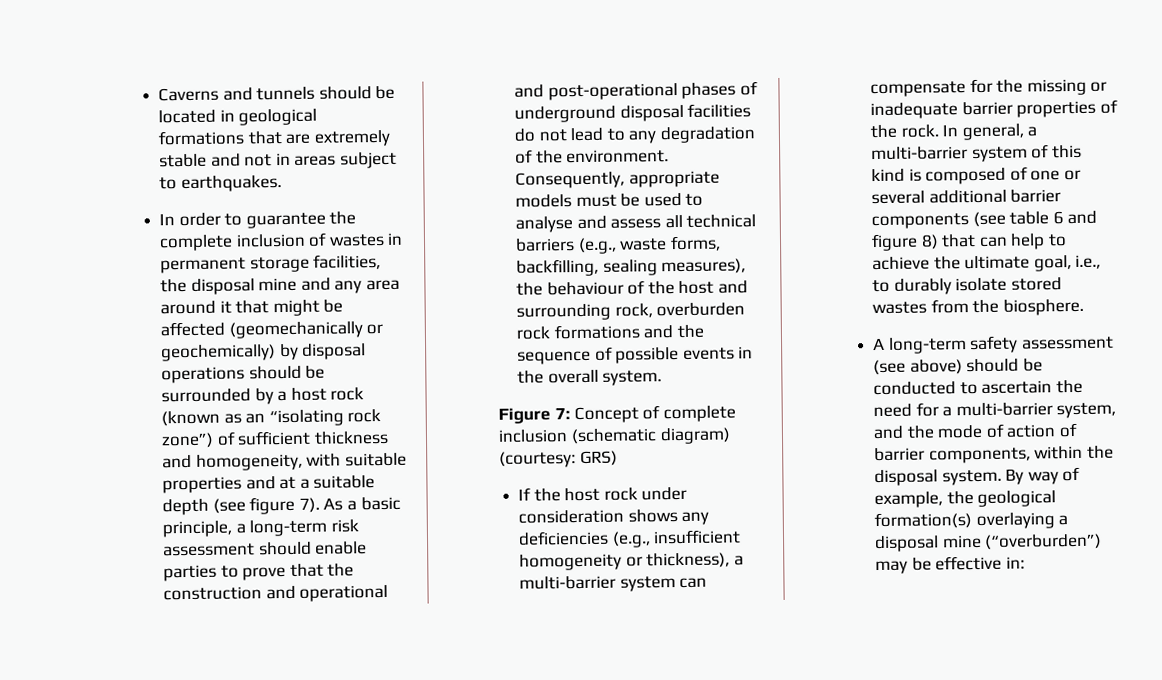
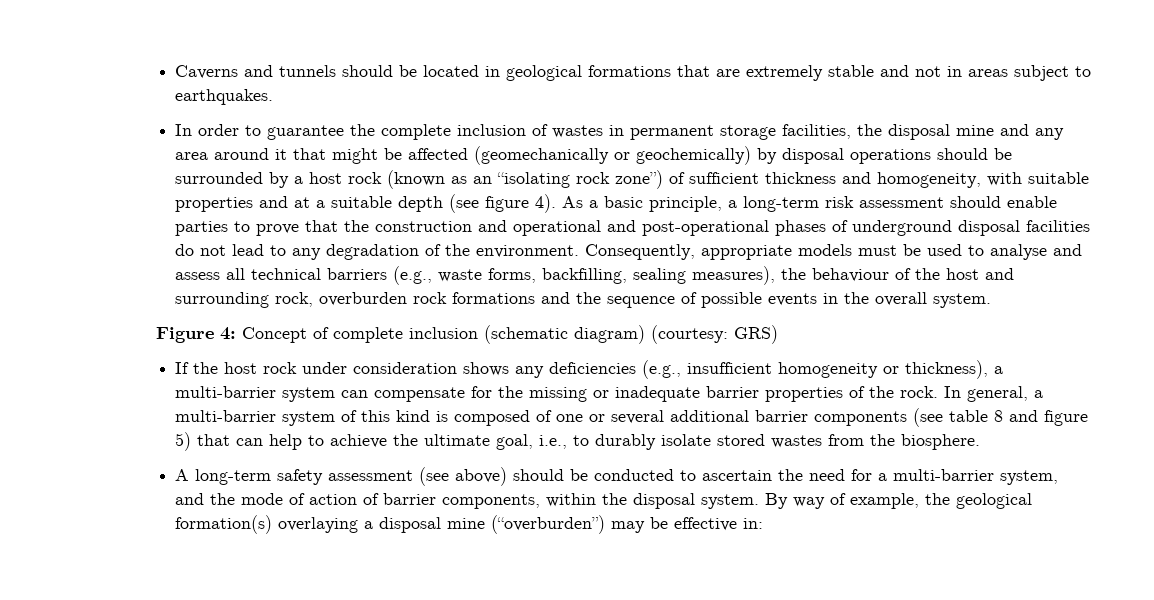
- In order to guarantee the complete inclusion of wastes in permanent storage facilities, the disposal mine and any area around it that might be affected (geomechanically or geochemically) by disposal operations should be surrounded by a host rock (known as an “isolating rock zone”) of sufficient thickness and homogeneity, with suitable properties and at a suitable depth (see figure 7).
+ In order to guarantee the complete inclusion of wastes in permanent storage facilities, the disposal mine and any area around it that might be affected (geomechanically or geochemically) by disposal operations should be surrounded by a host rock (known as an “isolating rock zone”) of sufficient thickness and homogeneity, with suitable properties and at a suitable depth (see figure 4).
- Figure 7: Concept of complete inclusion (schematic diagram) (courtesy: GRS)
+ Figure 4: Concept of complete inclusion (schematic diagram) (courtesy: GRS)
- In general, a multi-barrier system of this kind is composed of one or several additional barrier components (see table 6 and figure 8) that can help to achieve the ultimate goal, i.e., to durably isolate stored wastes from the biosphere.
+ In general, a multi-barrier system of this kind is composed of one or several additional barrier components (see table 8 and figure 5) that can help to achieve the ultimate goal, i.e., to durably isolate stored wastes from the biosphere.

